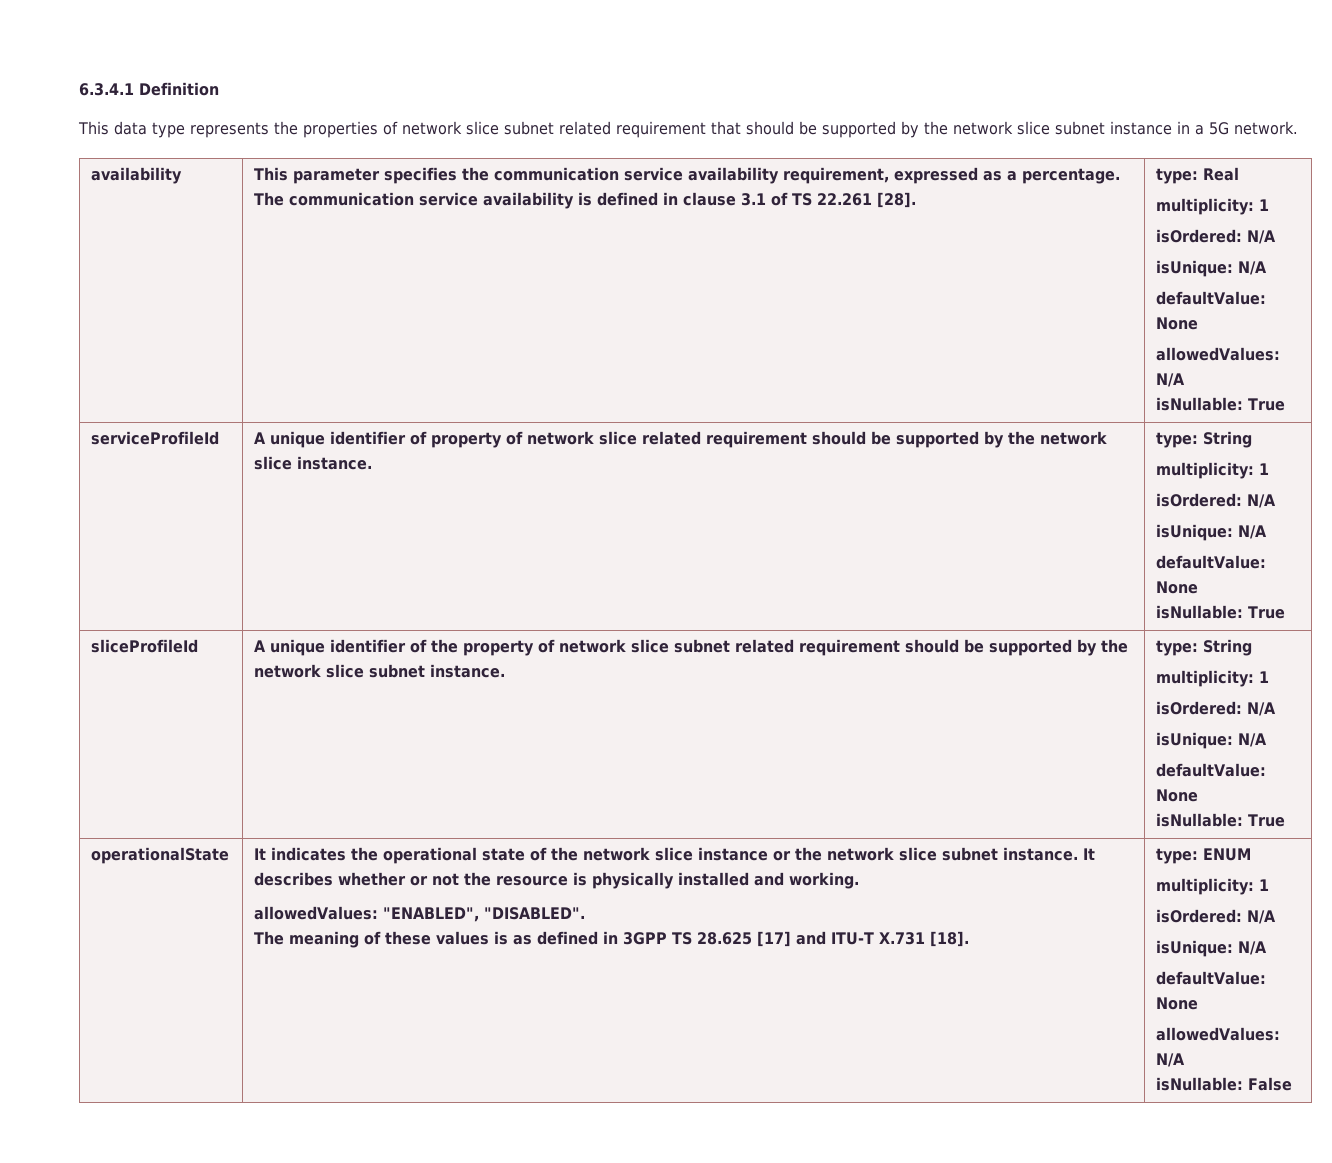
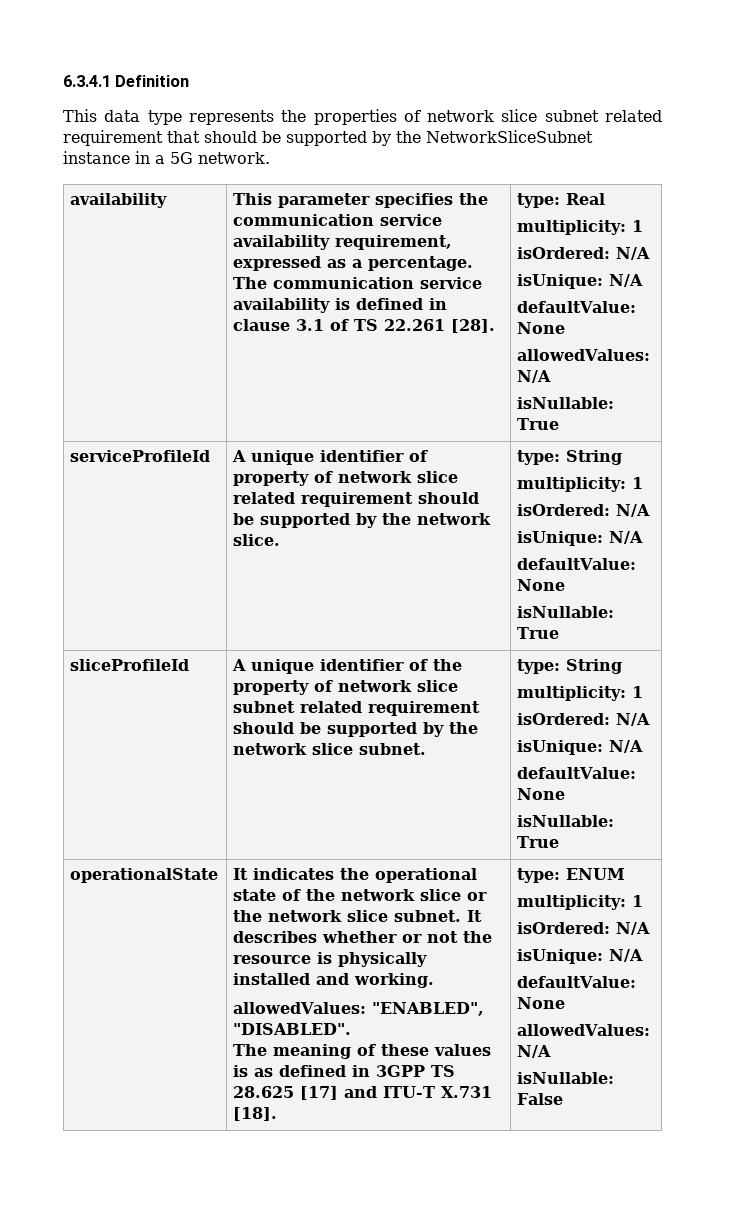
- This data type represents the properties of network slice subnet related requirement that should be supported by the network slice subnet instance in a 5G network.
+ This data type represents the properties of network slice subnet related requirement that should be supported by the NetworkSliceSubnet instance in a 5G network.
- serviceProfileId | A unique identifier of property of network slice related requirement should be supported by the network slice instance. | type: String
+ serviceProfileId | A unique identifier of property of network slice related requirement should be supported by the network slice. | type: String
- sliceProfileId | A unique identifier of the property of network slice subnet related requirement should be supported by the network slice subnet instance. | type: String
+ sliceProfileId | A unique identifier of the property of network slice subnet related requirement should be supported by the network slice subnet. | type: String
- It indicates the operational state of the network slice instance or the network slice subnet instance.
+ It indicates the operational state of the network slice or the network slice subnet.

